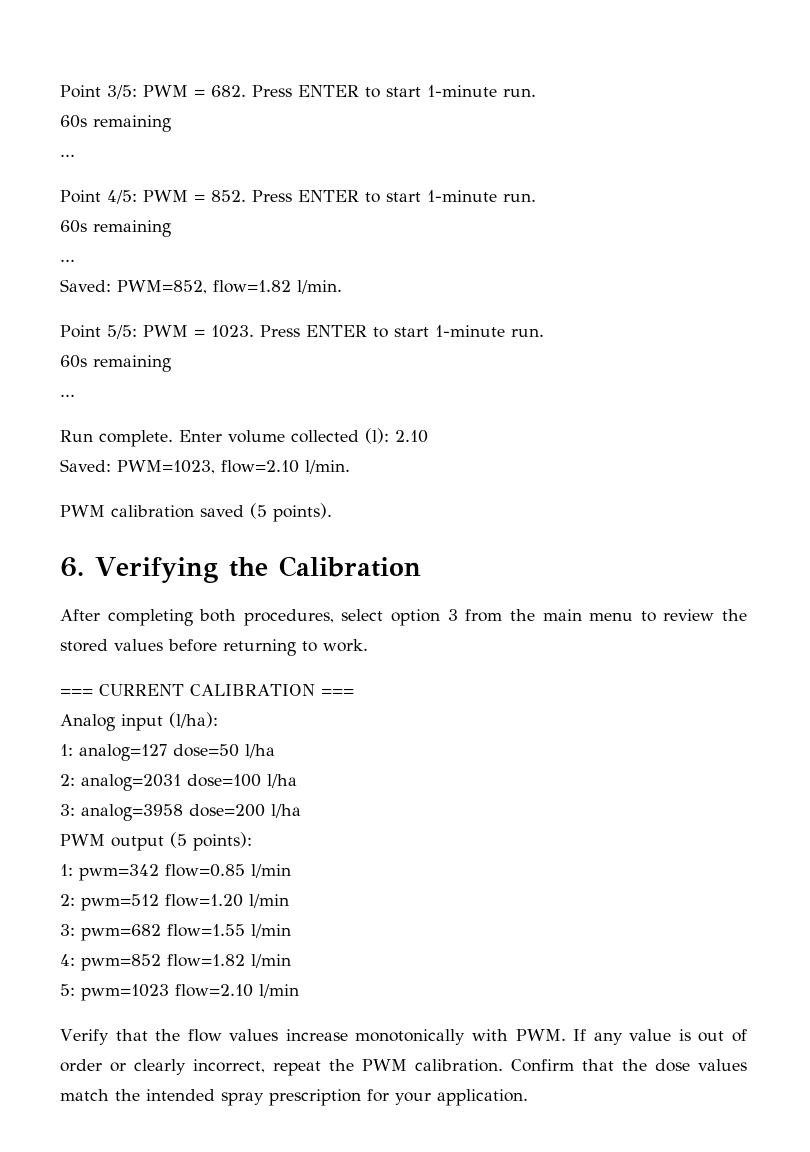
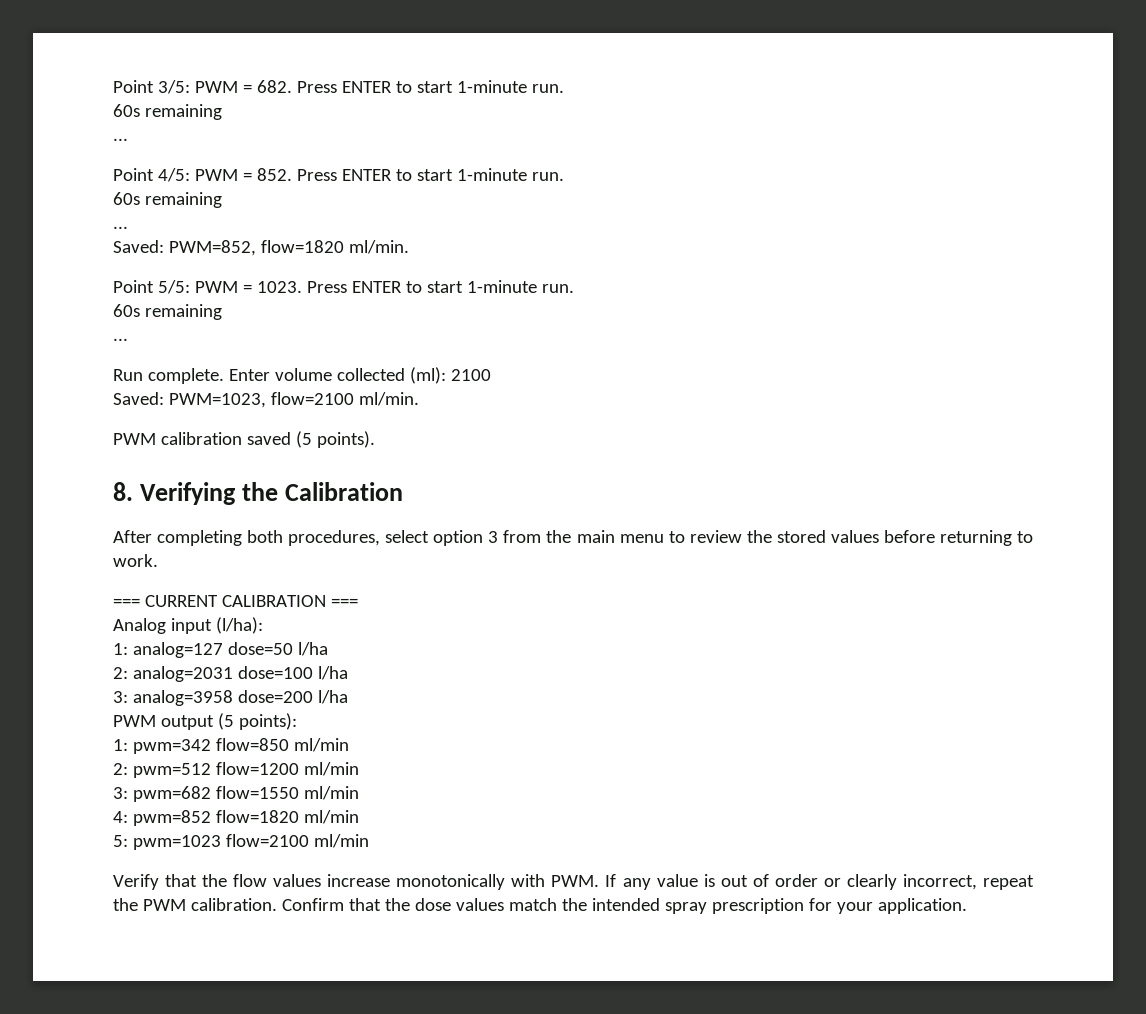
- Saved: PWM=852, flow=1.82 l/min.
+ Saved: PWM=852, flow=1820 ml/min.
- Enter volume collected (l): 2.10
+ Enter volume collected (ml): 2100
- Saved: PWM=1023, flow=2.10 l/min.
+ Saved: PWM=1023, flow=2100 ml/min.
- 6. Verifying the Calibration
+ 8. Verifying the Calibration
- 1: pwm=342 flow=0.85 l/min
+ 1: pwm=342 flow=850 ml/min
- 2: pwm=512 flow=1.20 l/min
+ 2: pwm=512 flow=1200 ml/min
- 3: pwm=682 flow=1.55 l/min
+ 3: pwm=682 flow=1550 ml/min
- 4: pwm=852 flow=1.82 l/min
+ 4: pwm=852 flow=1820 ml/min
- 5: pwm=1023 flow=2.10 l/min
+ 5: pwm=1023 flow=2100 ml/min

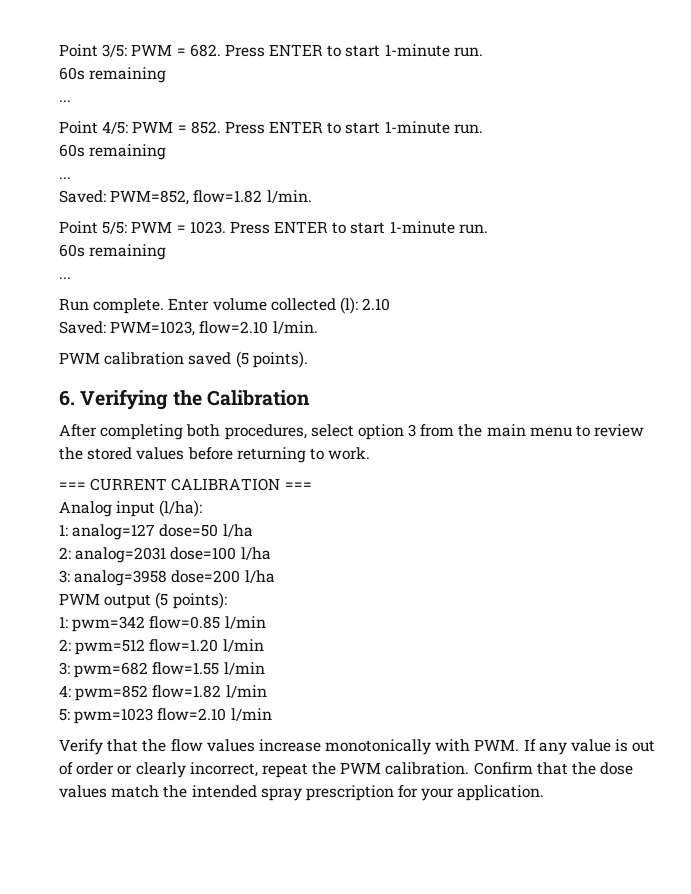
- Saved: PWM=852, flow=1820 ml/min.
+ Saved: PWM=852, flow=1.82 l/min.
- Enter volume collected (ml): 2100
+ Enter volume collected (l): 2.10
- Saved: PWM=1023, flow=2100 ml/min.
+ Saved: PWM=1023, flow=2.10 l/min.
- 8. Verifying the Calibration
+ 6. Verifying the Calibration
- 1: pwm=342 flow=850 ml/min
+ 1: pwm=342 flow=0.85 l/min
- 2: pwm=512 flow=1200 ml/min
+ 2: pwm=512 flow=1.20 l/min
- 3: pwm=682 flow=1550 ml/min
+ 3: pwm=682 flow=1.55 l/min
- 4: pwm=852 flow=1820 ml/min
+ 4: pwm=852 flow=1.82 l/min
- 5: pwm=1023 flow=2100 ml/min
+ 5: pwm=1023 flow=2.10 l/min

